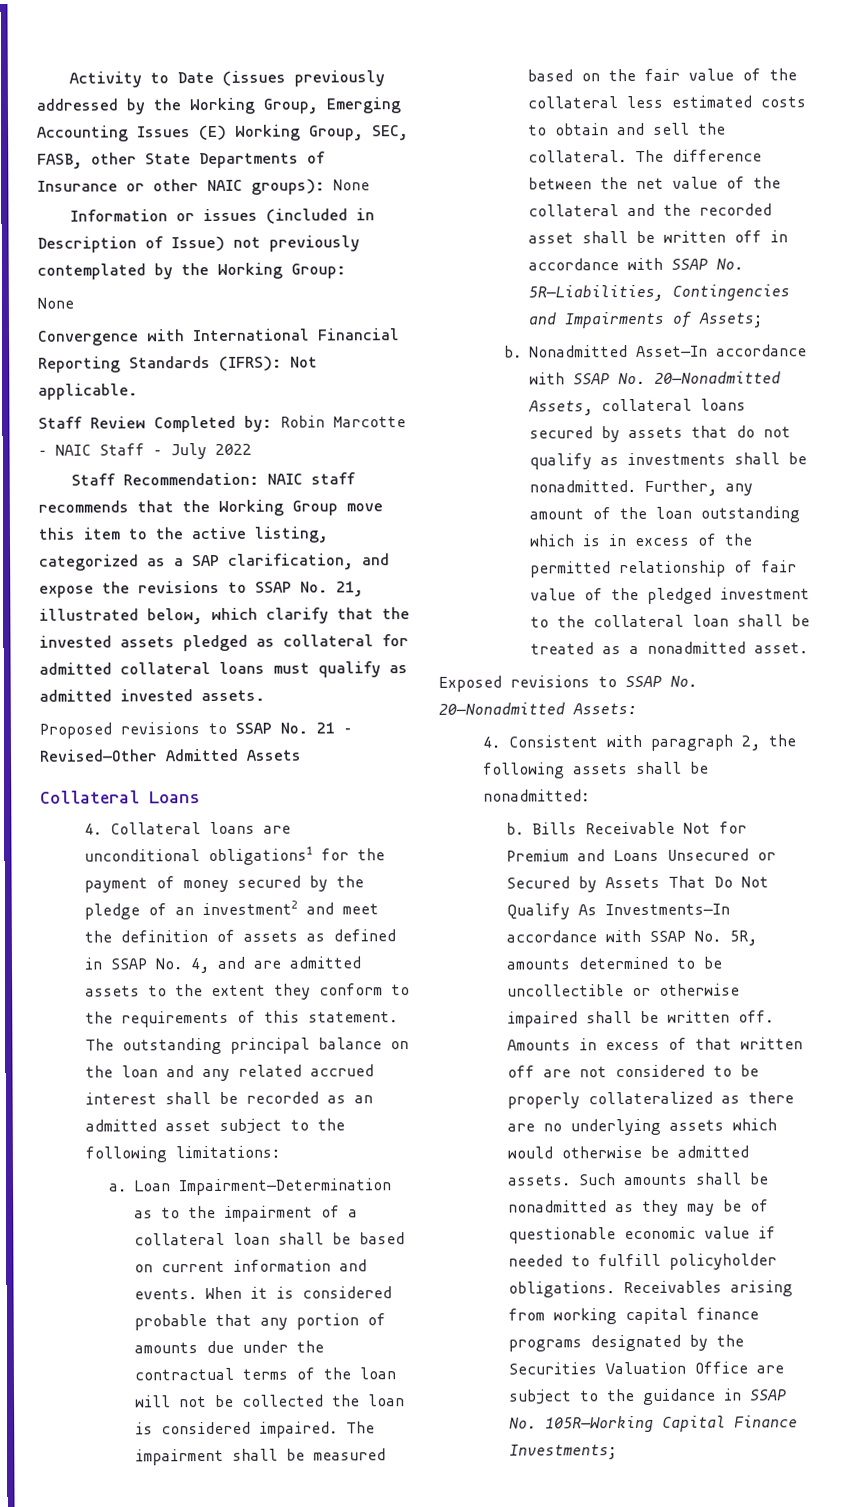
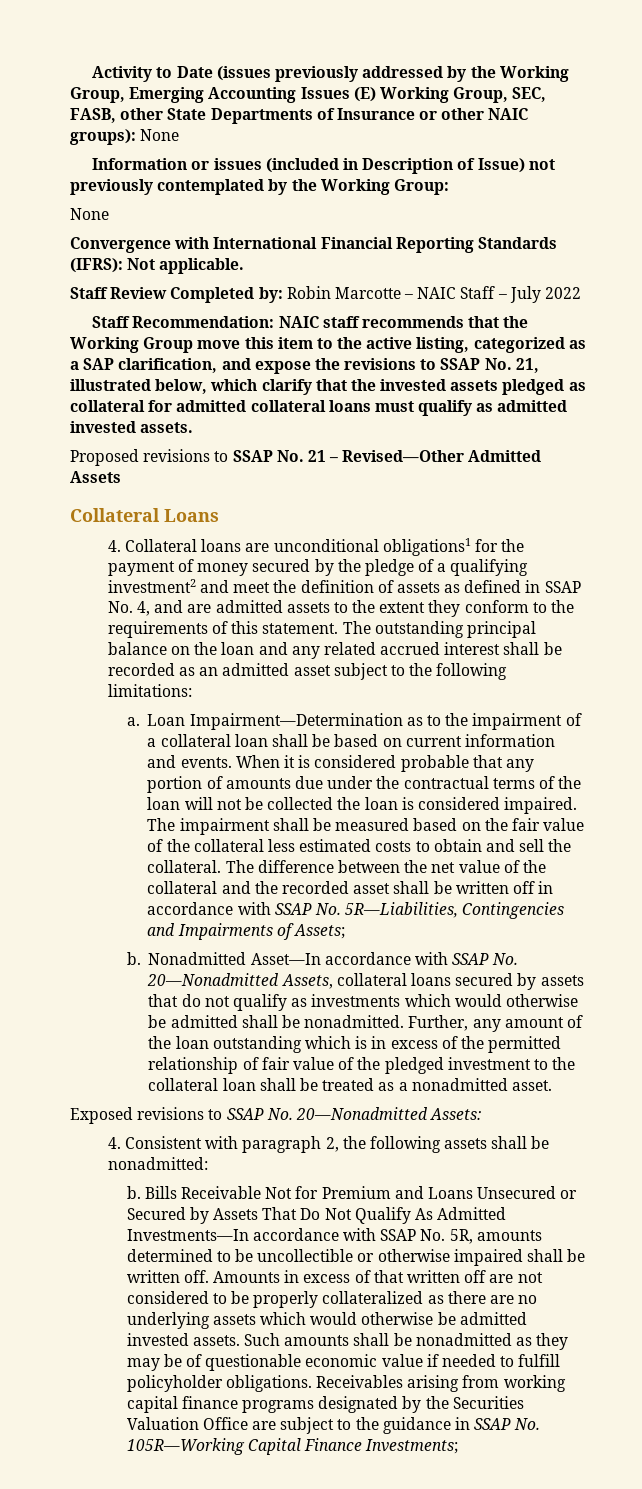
- 4. Collateral loans are unconditional obligations1 for the payment of money secured by the pledge of an investment2 and meet the definition of assets as defined in SSAP No. 4, and are admitted assets to the extent they conform to the requirements of this statement.
+ 4. Collateral loans are unconditional obligations1 for the payment of money secured by the pledge of a qualifying investment2 and meet the definition of assets as defined in SSAP No. 4, and are admitted assets to the extent they conform to the requirements of this statement.
- Nonadmitted Asset—In accordance with SSAP No. 20—Nonadmitted Assets, collateral loans secured by assets that do not qualify as investments shall be nonadmitted.
+ Nonadmitted Asset—In accordance with SSAP No. 20—Nonadmitted Assets, collateral loans secured by assets that do not qualify as investments which would otherwise be admitted shall be nonadmitted.
- Bills Receivable Not for Premium and Loans Unsecured or Secured by Assets That Do Not Qualify As Investments—In accordance with SSAP No. 5R, amounts determined to be uncollectible or otherwise impaired shall be written off.
+ Bills Receivable Not for Premium and Loans Unsecured or Secured by Assets That Do Not Qualify As Admitted Investments—In accordance with SSAP No. 5R, amounts determined to be uncollectible or otherwise impaired shall be written off.
- Amounts in excess of that written off are not considered to be properly collateralized as there are no underlying assets which would otherwise be admitted assets.
+ Amounts in excess of that written off are not considered to be properly collateralized as there are no underlying assets which would otherwise be admitted invested assets.

